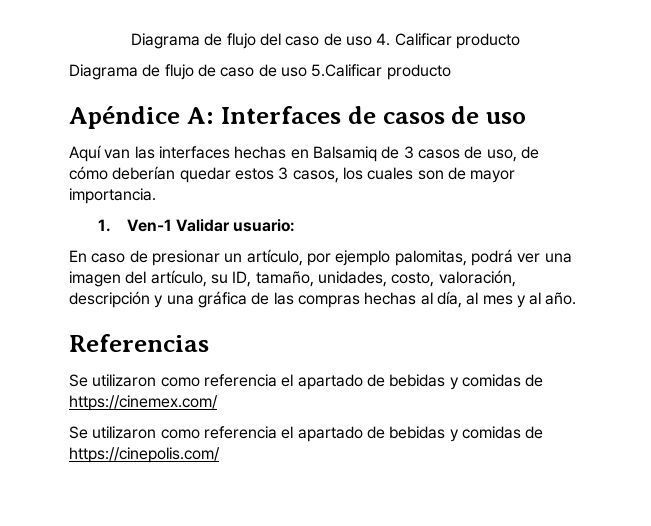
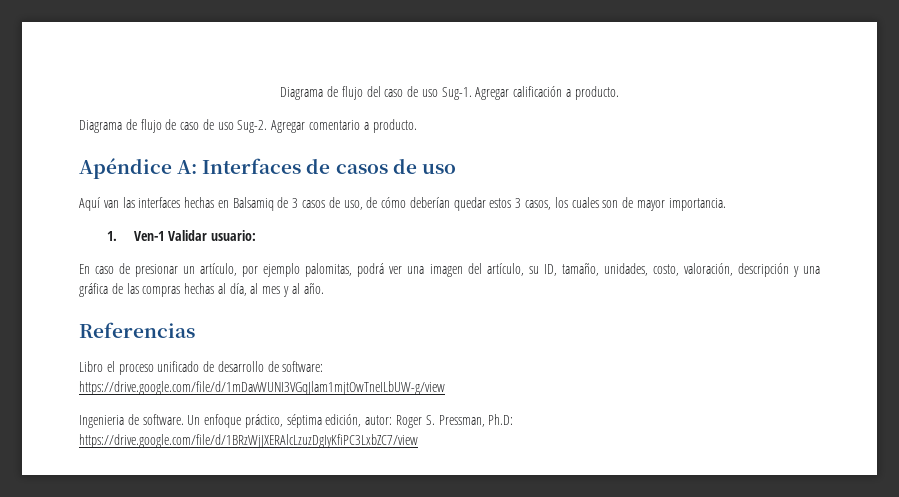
- Diagrama de flujo del caso de uso 4. Calificar producto
+ Diagrama de flujo del caso de uso Sug-1. Agregar calificación a producto.
- Diagrama de flujo de caso de uso 5.Calificar producto
+ Diagrama de flujo de caso de uso Sug-2. Agregar comentario a producto.
- Se utilizaron como referencia el apartado de bebidas y comidas de https://cinemex.com/
- Se utilizaron como referencia el apartado de bebidas y comidas de https://cinepolis.com/
+ Libro el proceso unificado de desarrollo de software:
+ https://drive.google.com/file/d/1mDavWUNI3VGqJlam1mjtOwTneILbUW-g/view
+ Ingenieria de software. Un enfoque práctico, séptima edición, autor: Roger S. Pressman, Ph.D: https://drive.google.com/file/d/1BRzWjJXERAlcLzuzDgIyKfiPC3LxbZC7/view

